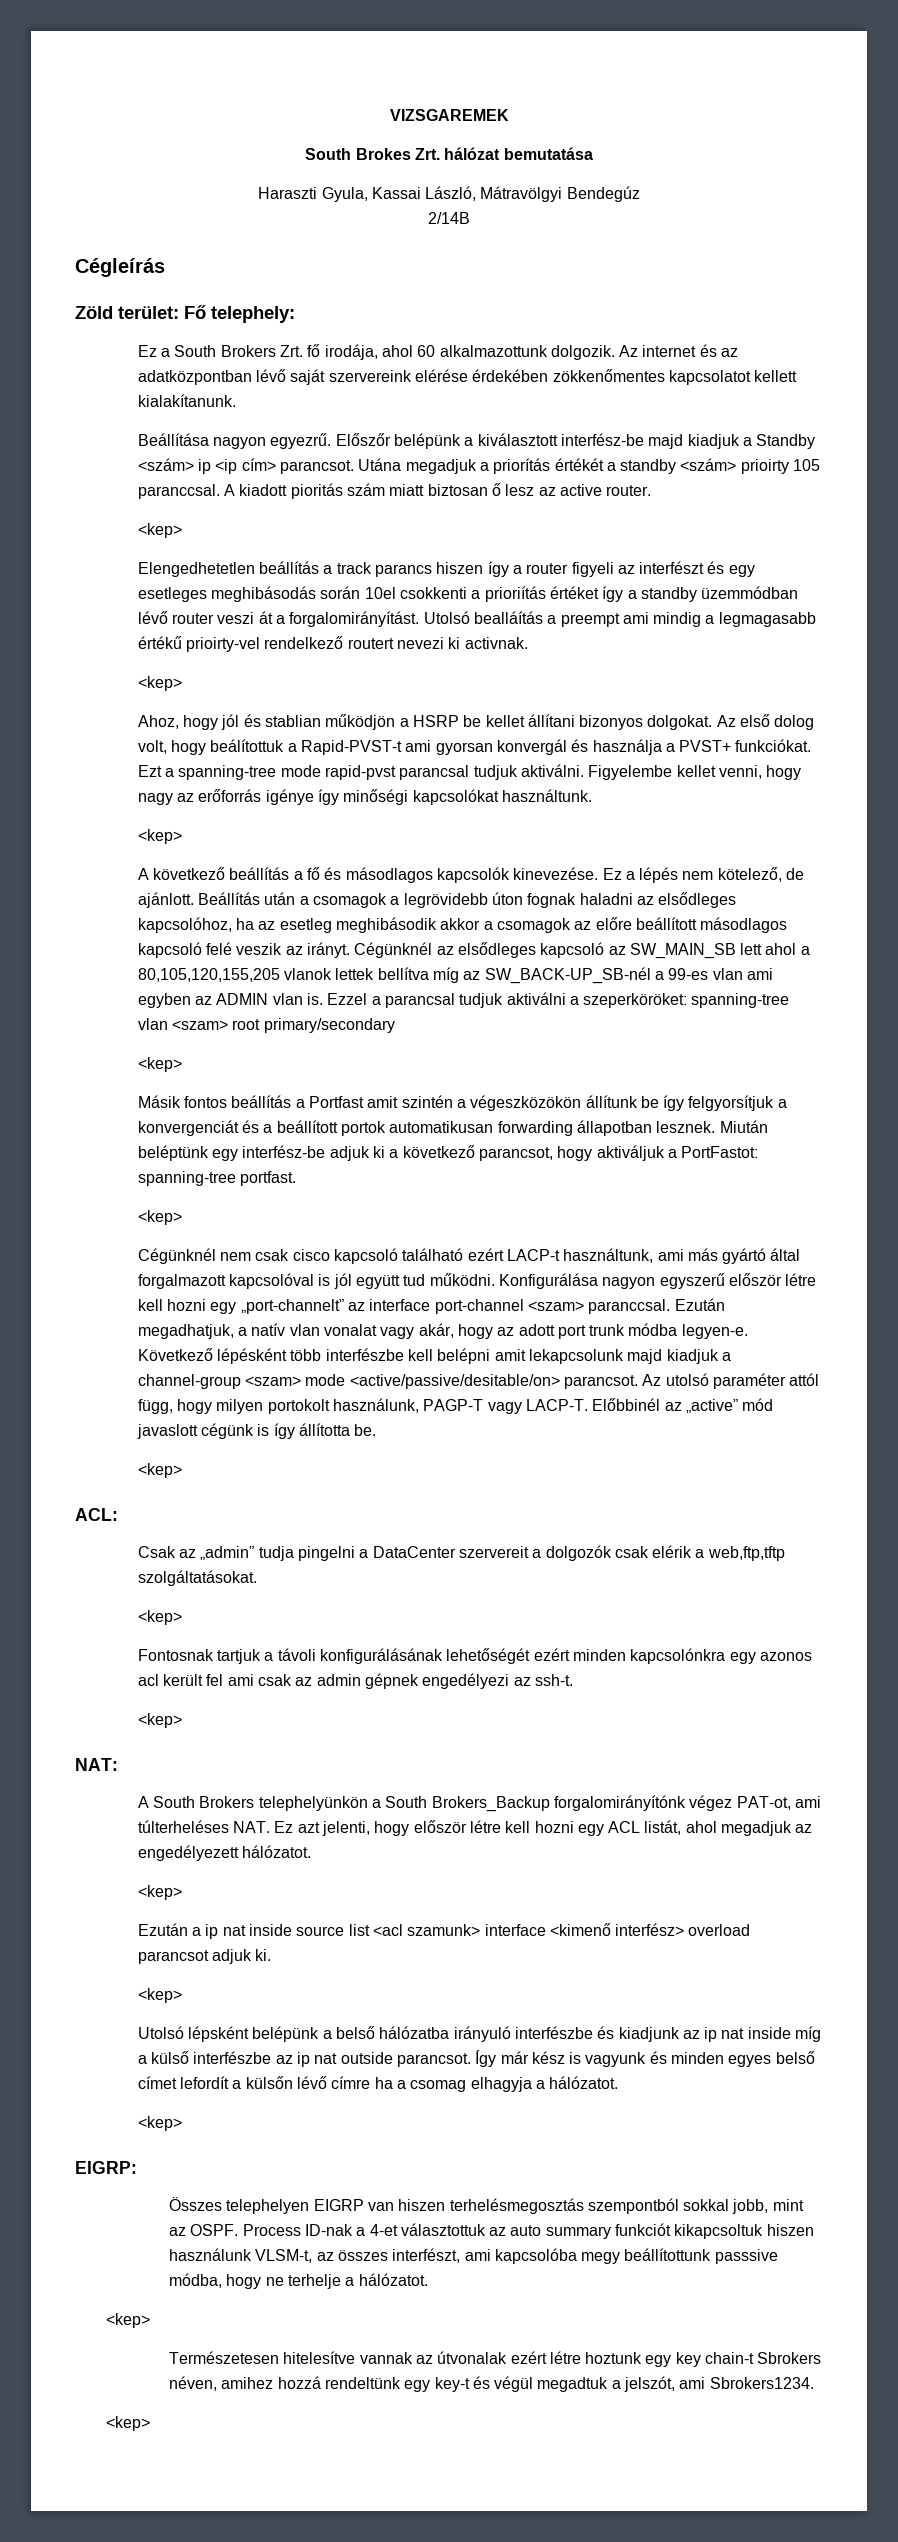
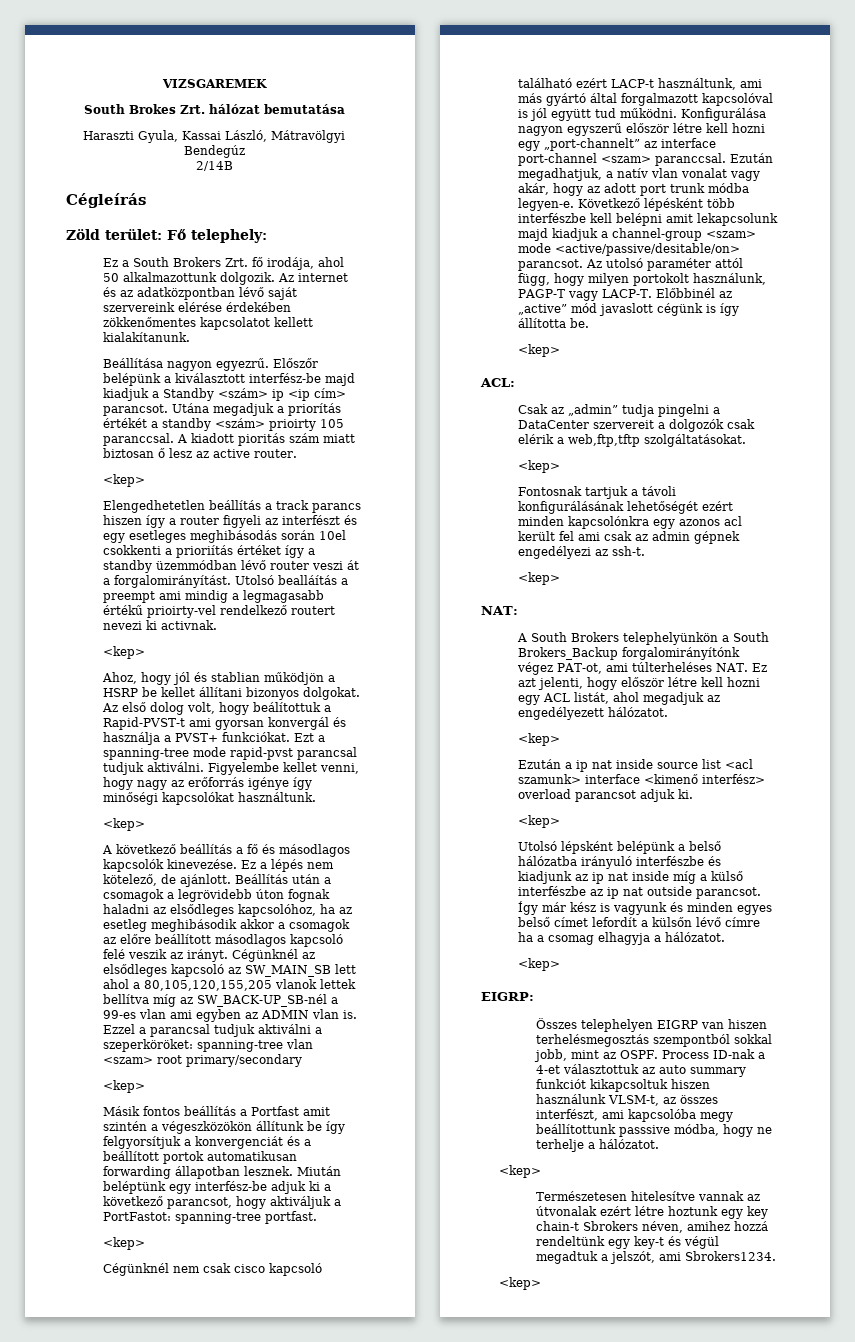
- Ez a South Brokers Zrt. fő irodája, ahol 60 alkalmazottunk dolgozik.
+ Ez a South Brokers Zrt. fő irodája, ahol 50 alkalmazottunk dolgozik.

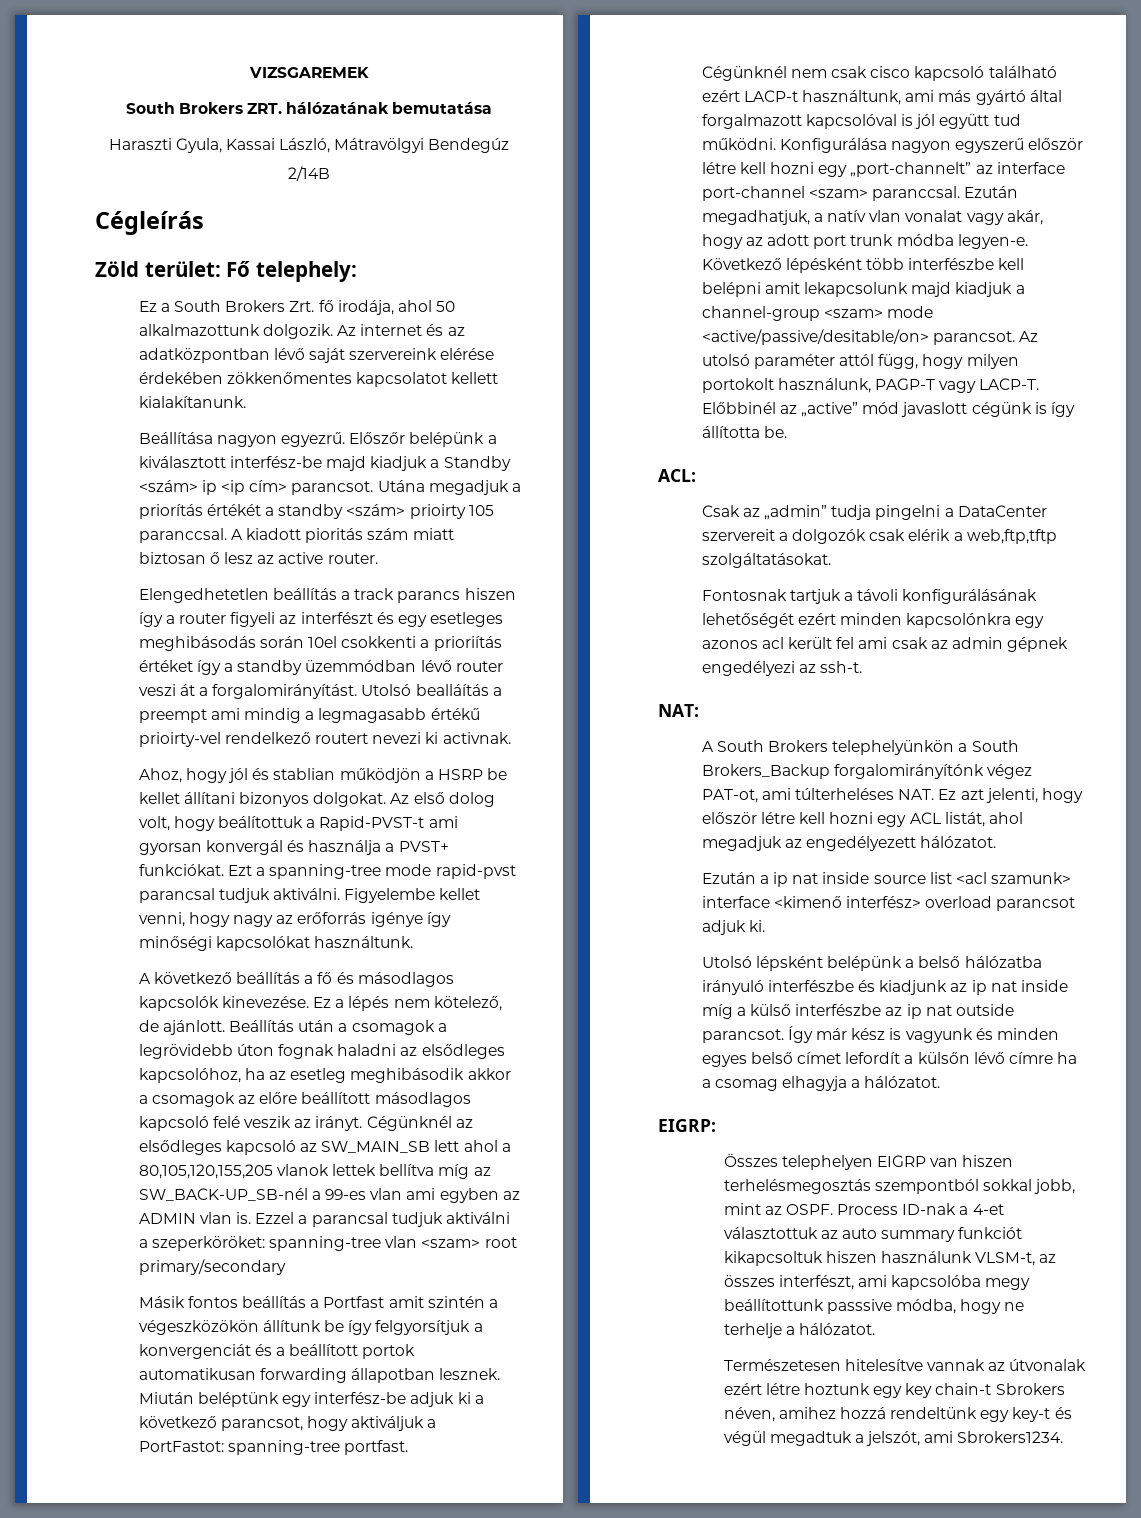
- South Brokes Zrt. hálózat bemutatása
+ South Brokers ZRT. hálózatának bemutatása
  A kiadott pioritás szám miatt biztosan ő lesz az active router.
- <kep>
  Utolsó bealláítás a preempt ami mindig a legmagasabb értékű prioirty-vel rendelkező routert nevezi ki activnak.
- <kep>
  Figyelembe kellet venni, hogy nagy az erőforrás igénye így minőségi kapcsolókat használtunk.
- <kep>
  Ezzel a parancsal tudjuk aktiválni a szeperköröket: spanning-tree vlan <szam> root primary/secondary
- <kep>
  Miután beléptünk egy interfész-be adjuk ki a következő parancsot, hogy aktiváljuk a PortFastot: spanning-tree portfast.
- <kep>
  Előbbinél az „active” mód javaslott cégünk is így állította be.
- <kep>
  Csak az „admin” tudja pingelni a DataCenter szervereit a dolgozók csak elérik a web,ftp,tftp szolgáltatásokat.
- <kep>
  Fontosnak tartjuk a távoli konfigurálásának lehetőségét ezért minden kapcsolónkra egy azonos acl került fel ami csak az admin gépnek engedélyezi az ssh-t.
- <kep>
  A South Brokers telephelyünkön a South Brokers_Backup forgalomirányítónk végez PAT-ot, ami túlterheléses NAT. Ez azt jelenti, hogy először létre kell hozni egy ACL listát, ahol megadjuk az engedélyezett hálózatot.
- <kep>
  Ezután a ip nat inside source list <acl szamunk> interface <kimenő interfész> overload parancsot adjuk ki.
- <kep>
  Így már kész is vagyunk és minden egyes belső címet lefordít a külsőn lévő címre ha a csomag elhagyja a hálózatot.
- <kep>
  Process ID-nak a 4-et választottuk az auto summary funkciót kikapcsoltuk hiszen használunk VLSM-t, az összes interfészt, ami kapcsolóba megy beállítottunk passsive módba, hogy ne terhelje a hálózatot.
- <kep>
  Természetesen hitelesítve vannak az útvonalak ezért létre hoztunk egy key chain-t Sbrokers néven, amihez hozzá rendeltünk egy key-t és végül megadtuk a jelszót, ami Sbrokers1234.
- <kep>

